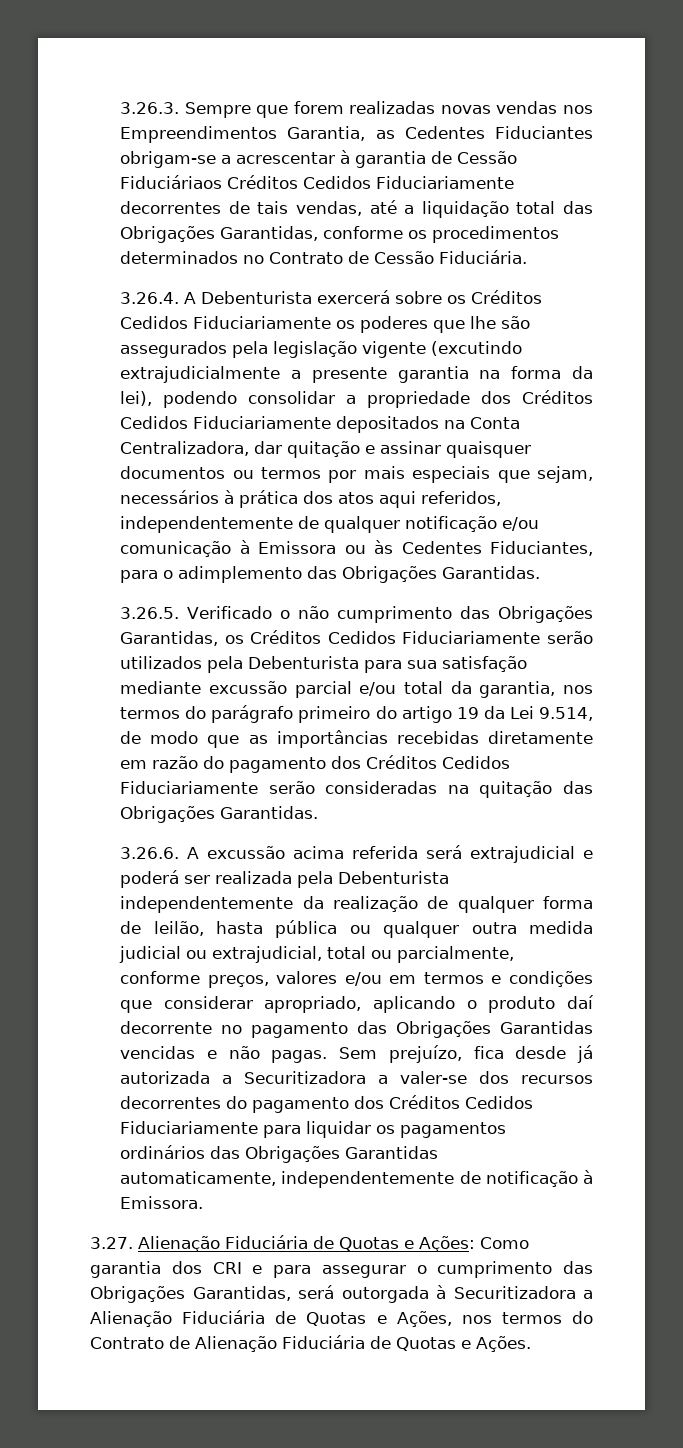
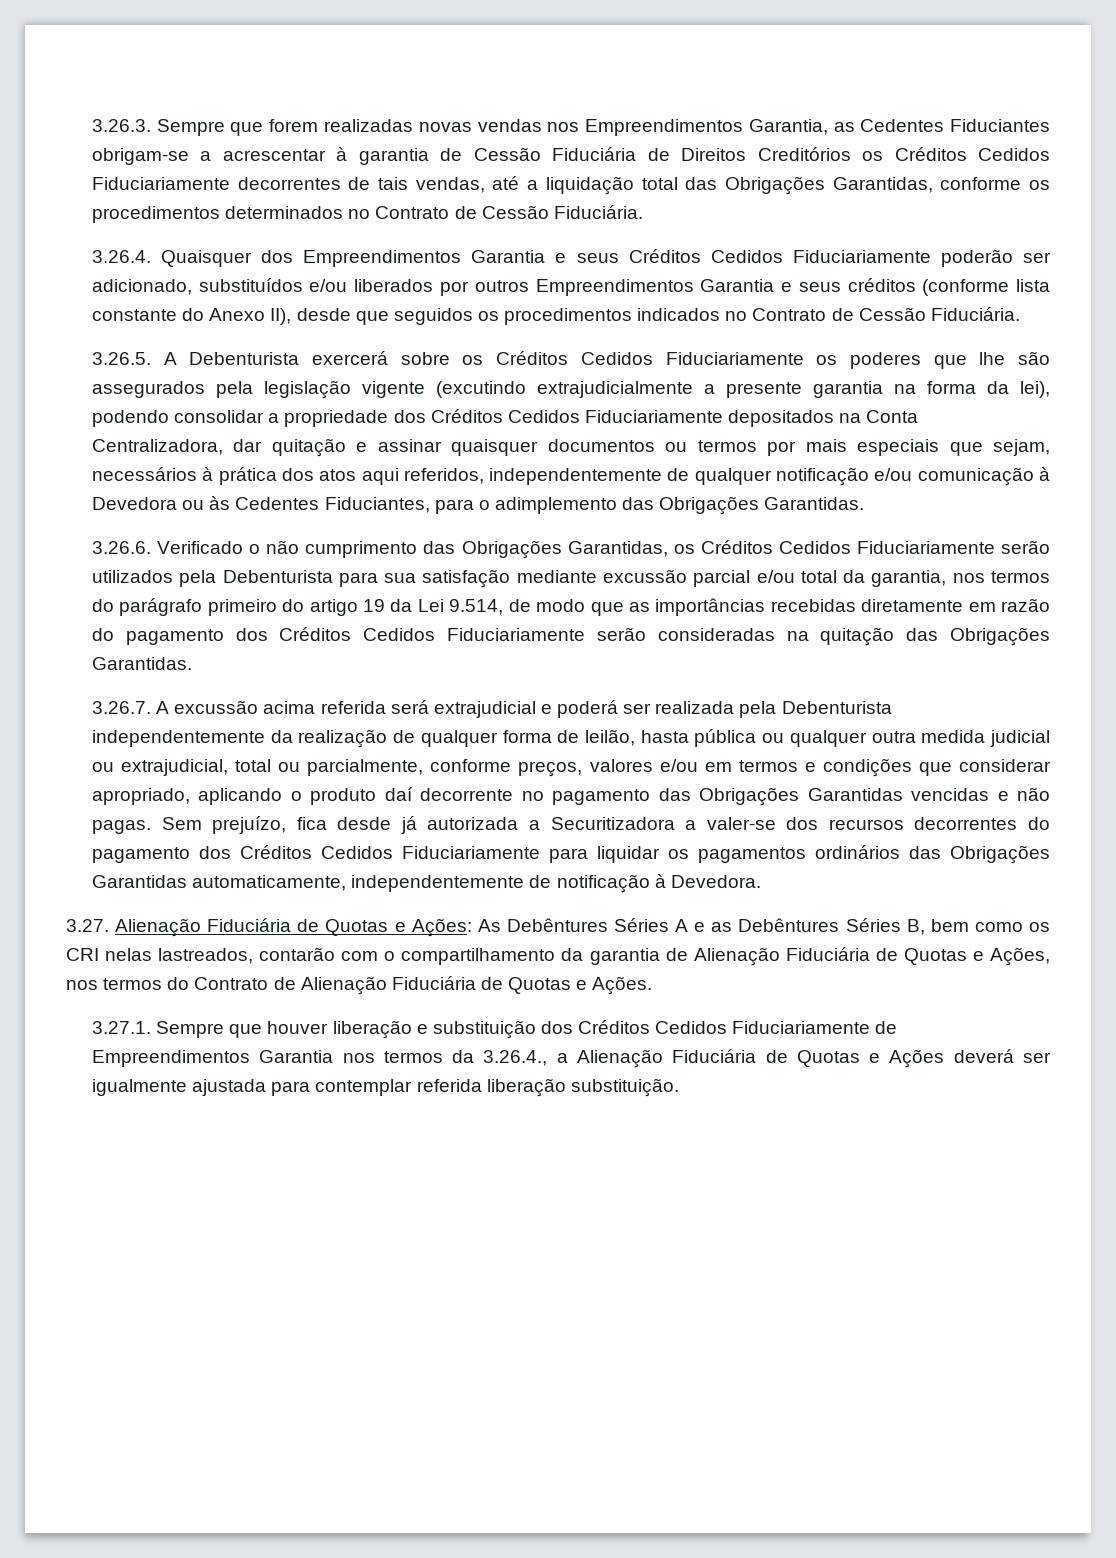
- 3.26.3. Sempre que forem realizadas novas vendas nos Empreendimentos Garantia, as Cedentes Fiduciantes obrigam-se a acrescentar à garantia de Cessão Fiduciáriaos Créditos Cedidos Fiduciariamente decorrentes de tais vendas, até a liquidação total das Obrigações Garantidas, conforme os procedimentos determinados no Contrato de Cessão Fiduciária.
+ 3.26.3. Sempre que forem realizadas novas vendas nos Empreendimentos Garantia, as Cedentes Fiduciantes obrigam-se a acrescentar à garantia de Cessão Fiduciária de Direitos Creditórios os Créditos Cedidos Fiduciariamente decorrentes de tais vendas, até a liquidação total das Obrigações Garantidas, conforme os procedimentos determinados no Contrato de Cessão Fiduciária.
- 3.26.4. A Debenturista exercerá sobre os Créditos Cedidos Fiduciariamente os poderes que lhe são assegurados pela legislação vigente (excutindo extrajudicialmente a presente garantia na forma da lei), podendo consolidar a propriedade dos Créditos Cedidos Fiduciariamente depositados na Conta Centralizadora, dar quitação e assinar quaisquer documentos ou termos por mais especiais que sejam, necessários à prática dos atos aqui referidos, independentemente de qualquer notificação e/ou comunicação à Emissora ou às Cedentes Fiduciantes, para o adimplemento das Obrigações Garantidas.
+ 3.26.4. Quaisquer dos Empreendimentos Garantia e seus Créditos Cedidos Fiduciariamente poderão ser adicionado, substituídos e/ou liberados por outros Empreendimentos Garantia e seus créditos (conforme lista constante do Anexo II), desde que seguidos os procedimentos indicados no Contrato de Cessão Fiduciária.
+ 3.26.5. A Debenturista exercerá sobre os Créditos Cedidos Fiduciariamente os poderes que lhe são assegurados pela legislação vigente (excutindo extrajudicialmente a presente garantia na forma da lei), podendo consolidar a propriedade dos Créditos Cedidos Fiduciariamente depositados na Conta Centralizadora, dar quitação e assinar quaisquer documentos ou termos por mais especiais que sejam, necessários à prática dos atos aqui referidos, independentemente de qualquer notificação e/ou comunicação à Devedora ou às Cedentes Fiduciantes, para o adimplemento das Obrigações Garantidas.
- 3.26.5. Verificado o não cumprimento das Obrigações Garantidas, os Créditos Cedidos Fiduciariamente serão utilizados pela Debenturista para sua satisfação mediante excussão parcial e/ou total da garantia, nos termos do parágrafo primeiro do artigo 19 da Lei 9.514, de modo que as importâncias recebidas diretamente em razão do pagamento dos Créditos Cedidos Fiduciariamente serão consideradas na quitação das Obrigações Garantidas.
+ 3.26.6. Verificado o não cumprimento das Obrigações Garantidas, os Créditos Cedidos Fiduciariamente serão utilizados pela Debenturista para sua satisfação mediante excussão parcial e/ou total da garantia, nos termos do parágrafo primeiro do artigo 19 da Lei 9.514, de modo que as importâncias recebidas diretamente em razão do pagamento dos Créditos Cedidos Fiduciariamente serão consideradas na quitação das Obrigações Garantidas.
- 3.26.6. A excussão acima referida será extrajudicial e poderá ser realizada pela Debenturista independentemente da realização de qualquer forma de leilão, hasta pública ou qualquer outra medida judicial ou extrajudicial, total ou parcialmente, conforme preços, valores e/ou em termos e condições que considerar apropriado, aplicando o produto daí decorrente no pagamento das Obrigações Garantidas vencidas e não pagas.
+ 3.26.7. A excussão acima referida será extrajudicial e poderá ser realizada pela Debenturista independentemente da realização de qualquer forma de leilão, hasta pública ou qualquer outra medida judicial ou extrajudicial, total ou parcialmente, conforme preços, valores e/ou em termos e condições que considerar apropriado, aplicando o produto daí decorrente no pagamento das Obrigações Garantidas vencidas e não pagas.
- Sem prejuízo, fica desde já autorizada a Securitizadora a valer-se dos recursos decorrentes do pagamento dos Créditos Cedidos Fiduciariamente para liquidar os pagamentos ordinários das Obrigações Garantidas automaticamente, independentemente de notificação à Emissora.
+ Sem prejuízo, fica desde já autorizada a Securitizadora a valer-se dos recursos decorrentes do pagamento dos Créditos Cedidos Fiduciariamente para liquidar os pagamentos ordinários das Obrigações Garantidas automaticamente, independentemente de notificação à Devedora.
- 3.27. Alienação Fiduciária de Quotas e Ações: Como garantia dos CRI e para assegurar o cumprimento das Obrigações Garantidas, será outorgada à Securitizadora a Alienação Fiduciária de Quotas e Ações, nos termos do Contrato de Alienação Fiduciária de Quotas e Ações.
+ 3.27. Alienação Fiduciária de Quotas e Ações: As Debêntures Séries A e as Debêntures Séries B, bem como os CRI nelas lastreados, contarão com o compartilhamento da garantia de Alienação Fiduciária de Quotas e Ações, nos termos do Contrato de Alienação Fiduciária de Quotas e Ações.
+ 3.27.1. Sempre que houver liberação e substituição dos Créditos Cedidos Fiduciariamente de Empreendimentos Garantia nos termos da 3.26.4., a Alienação Fiduciária de Quotas e Ações deverá ser igualmente ajustada para contemplar referida liberação substituição.

